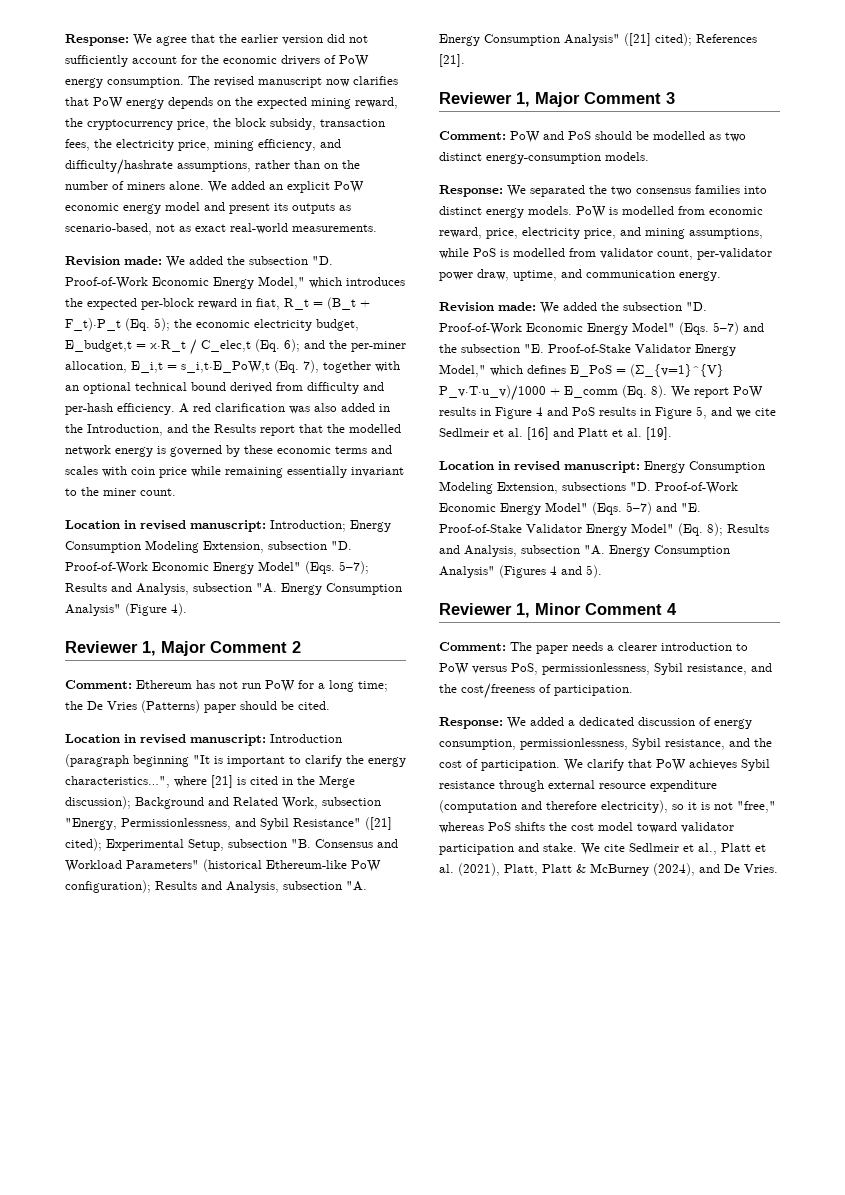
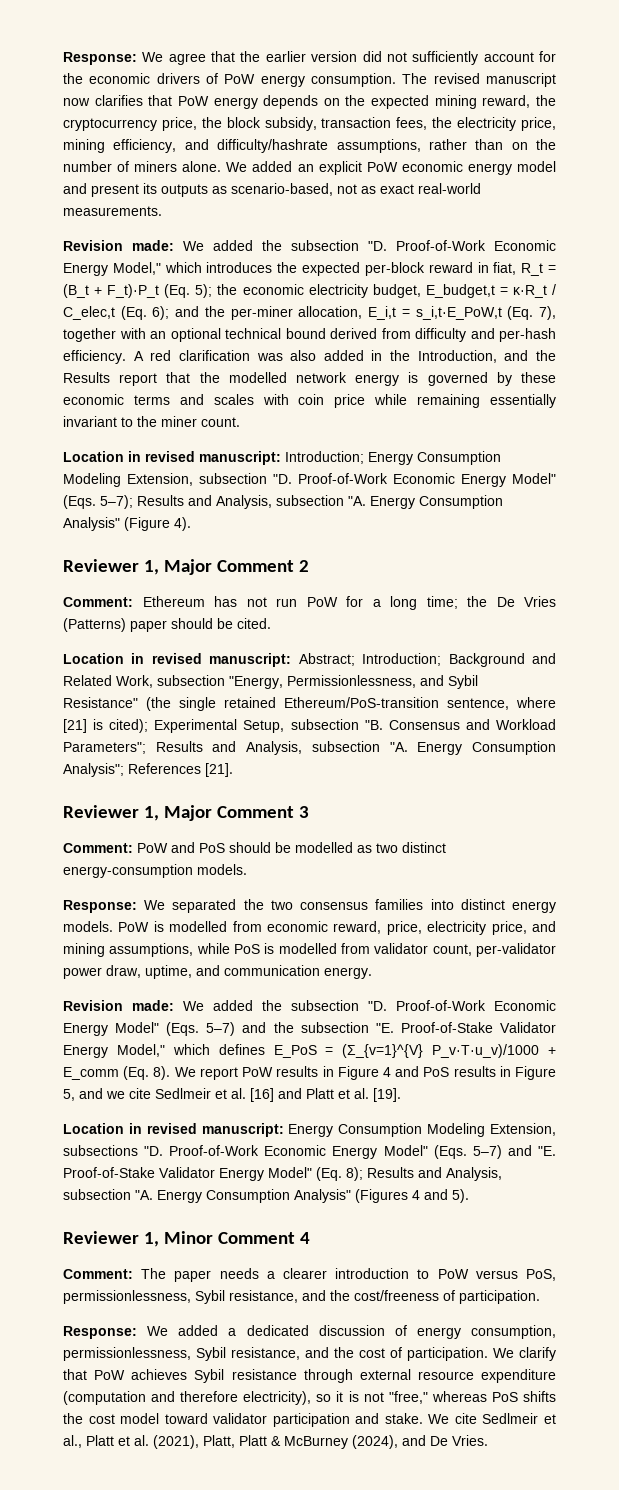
- Location in revised manuscript: Introduction (paragraph beginning "It is important to clarify the energy characteristics…", where [21] is cited in the Merge discussion); Background and Related Work, subsection "Energy, Permissionlessness, and Sybil Resistance" ([21] cited); Experimental Setup, subsection "B. Consensus and Workload Parameters" (historical Ethereum-like PoW configuration); Results and Analysis, subsection "A. Energy Consumption Analysis" ([21] cited); References [21].
+ Location in revised manuscript: Abstract; Introduction; Background and Related Work, subsection "Energy, Permissionlessness, and Sybil Resistance" (the single retained Ethereum/PoS-transition sentence, where [21] is cited); Experimental Setup, subsection "B. Consensus and Workload Parameters"; Results and Analysis, subsection "A. Energy Consumption Analysis"; References [21].

